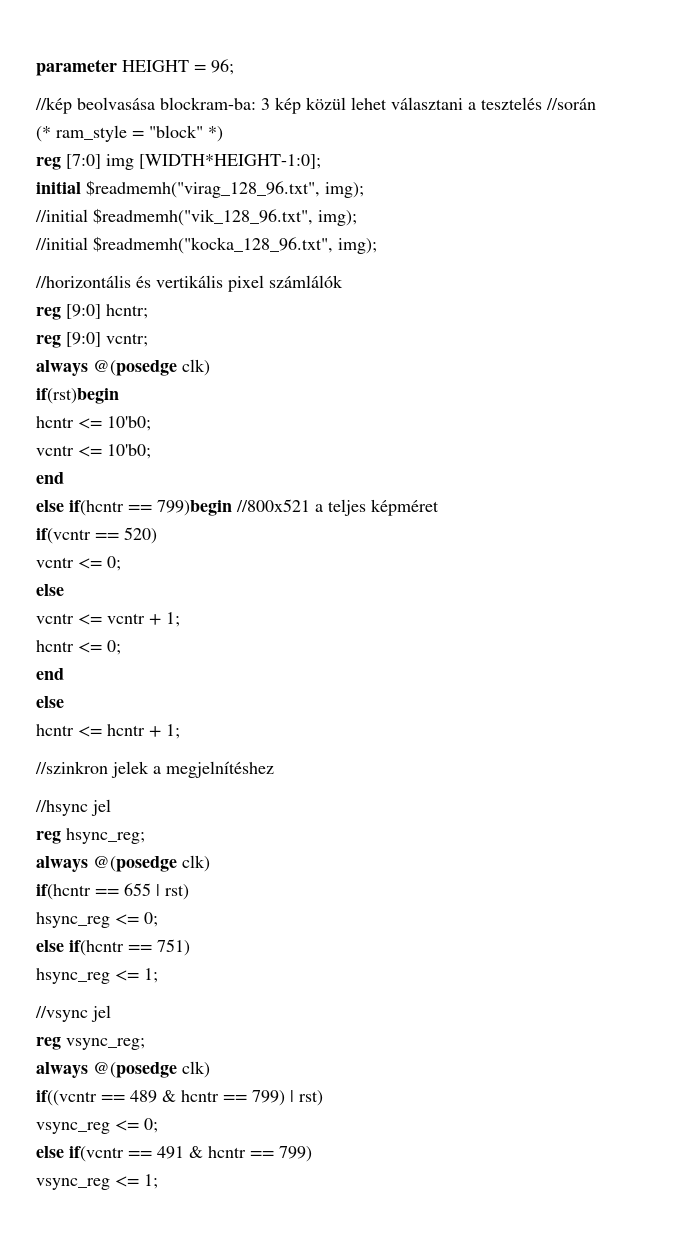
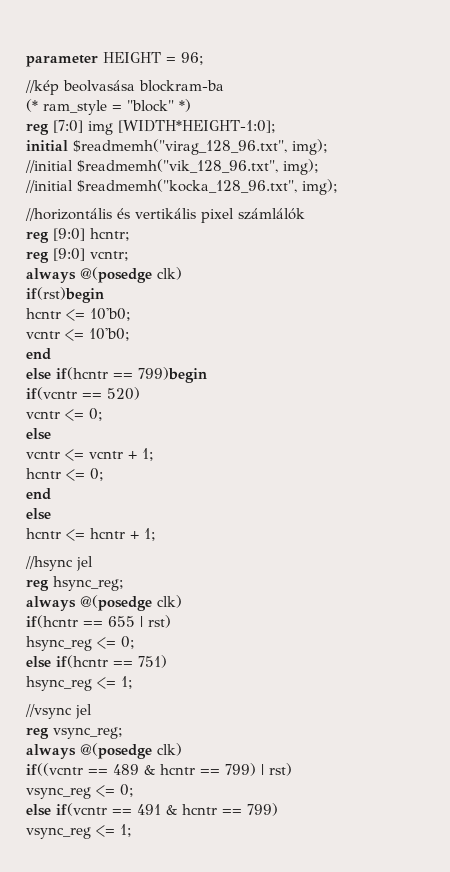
- //kép beolvasása blockram-ba: 3 kép közül lehet választani a tesztelés //során
+ //kép beolvasása blockram-ba
- else if(hcntr == 799)begin //800x521 a teljes képméret
+ else if(hcntr == 799)begin
- //szinkron jelek a megjelnítéshez

